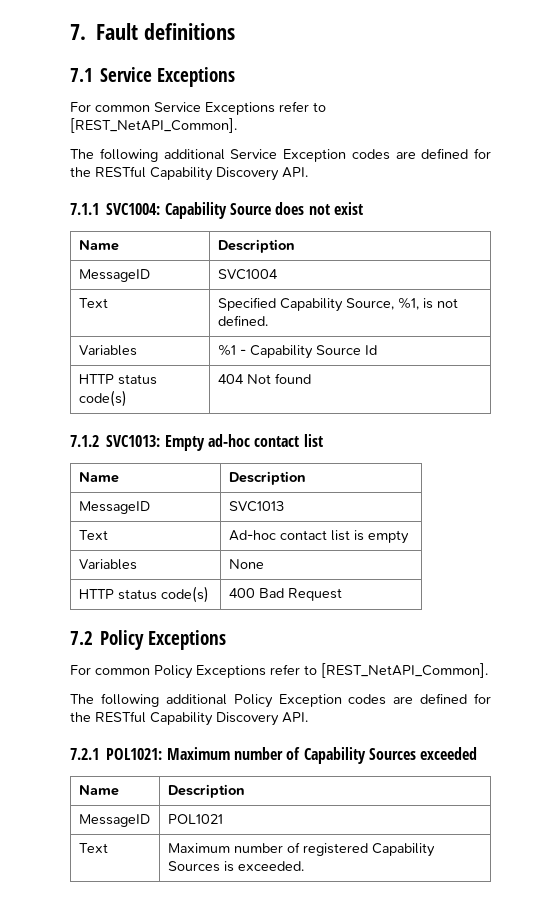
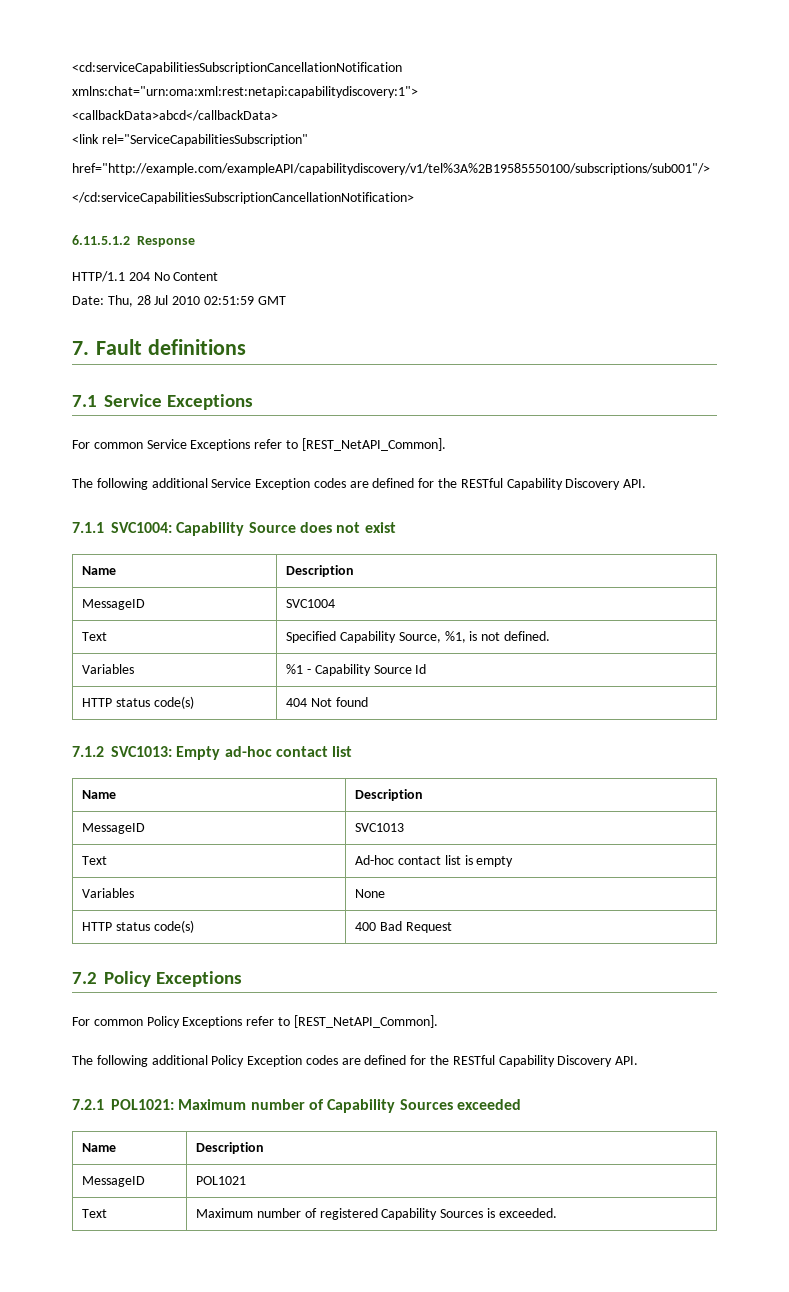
+ <cd:serviceCapabilitiesSubscriptionCancellationNotification xmlns:chat="urn:oma:xml:rest:netapi:capabilitydiscovery:1">
+ <callbackData>abcd</callbackData>
+ <link rel="ServiceCapabilitiesSubscription"
+ href="http://example.com/exampleAPI/capabilitydiscovery/v1/tel%3A%2B19585550100/subscriptions/sub001"/>
+ </cd:serviceCapabilitiesSubscriptionCancellationNotification>
+ 6.11.5.1.2 Response
+ HTTP/1.1 204 No Content
+ Date: Thu, 28 Jul 2010 02:51:59 GMT

